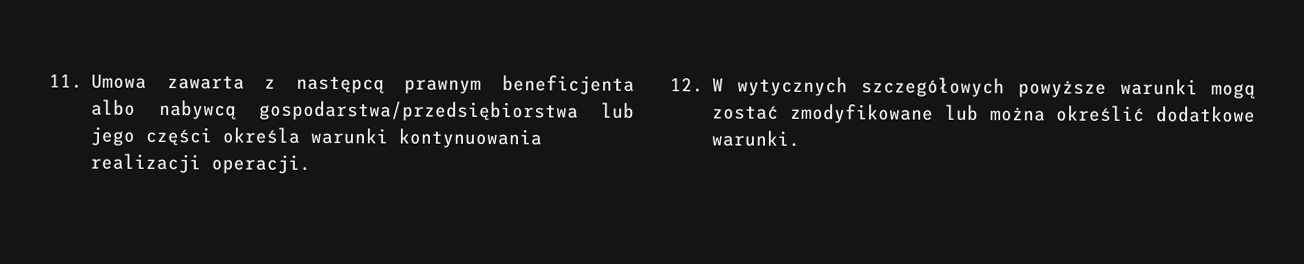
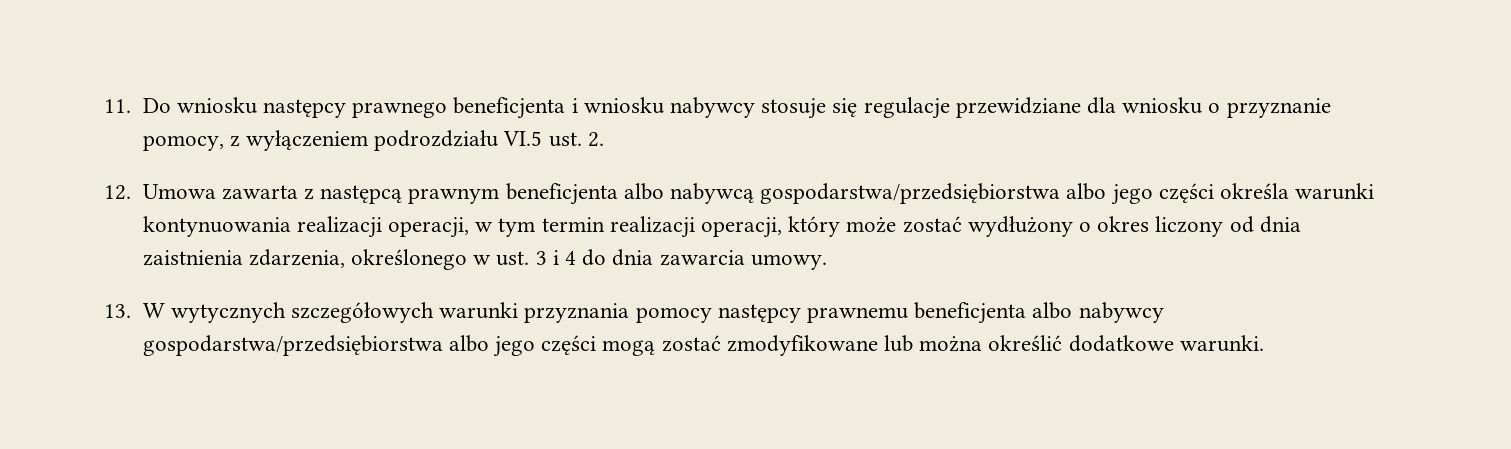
- 11. Umowa zawarta z następcą prawnym beneficjenta albo nabywcą gospodarstwa/przedsiębiorstwa lub jego części określa warunki kontynuowania realizacji operacji.
- 12. W wytycznych szczegółowych powyższe warunki mogą zostać zmodyfikowane lub można określić dodatkowe warunki.
+ 11. Do wniosku następcy prawnego beneficjenta i wniosku nabywcy stosuje się regulacje przewidziane dla wniosku o przyznanie pomocy, z wyłączeniem podrozdziału VI.5 ust. 2.
+ 12. Umowa zawarta z następcą prawnym beneficjenta albo nabywcą gospodarstwa/przedsiębiorstwa albo jego części określa warunki kontynuowania realizacji operacji, w tym termin realizacji operacji, który może zostać wydłużony o okres liczony od dnia zaistnienia zdarzenia, określonego w ust. 3 i 4 do dnia zawarcia umowy.
+ 13. W wytycznych szczegółowych warunki przyznania pomocy następcy prawnemu beneficjenta albo nabywcy gospodarstwa/przedsiębiorstwa albo jego części mogą zostać zmodyfikowane lub można określić dodatkowe warunki.

